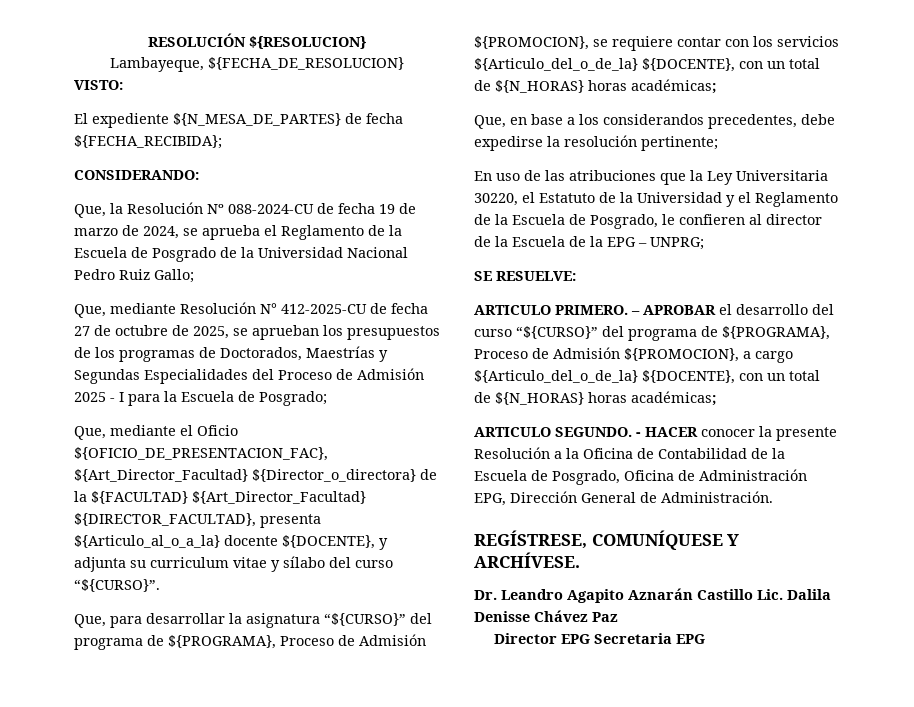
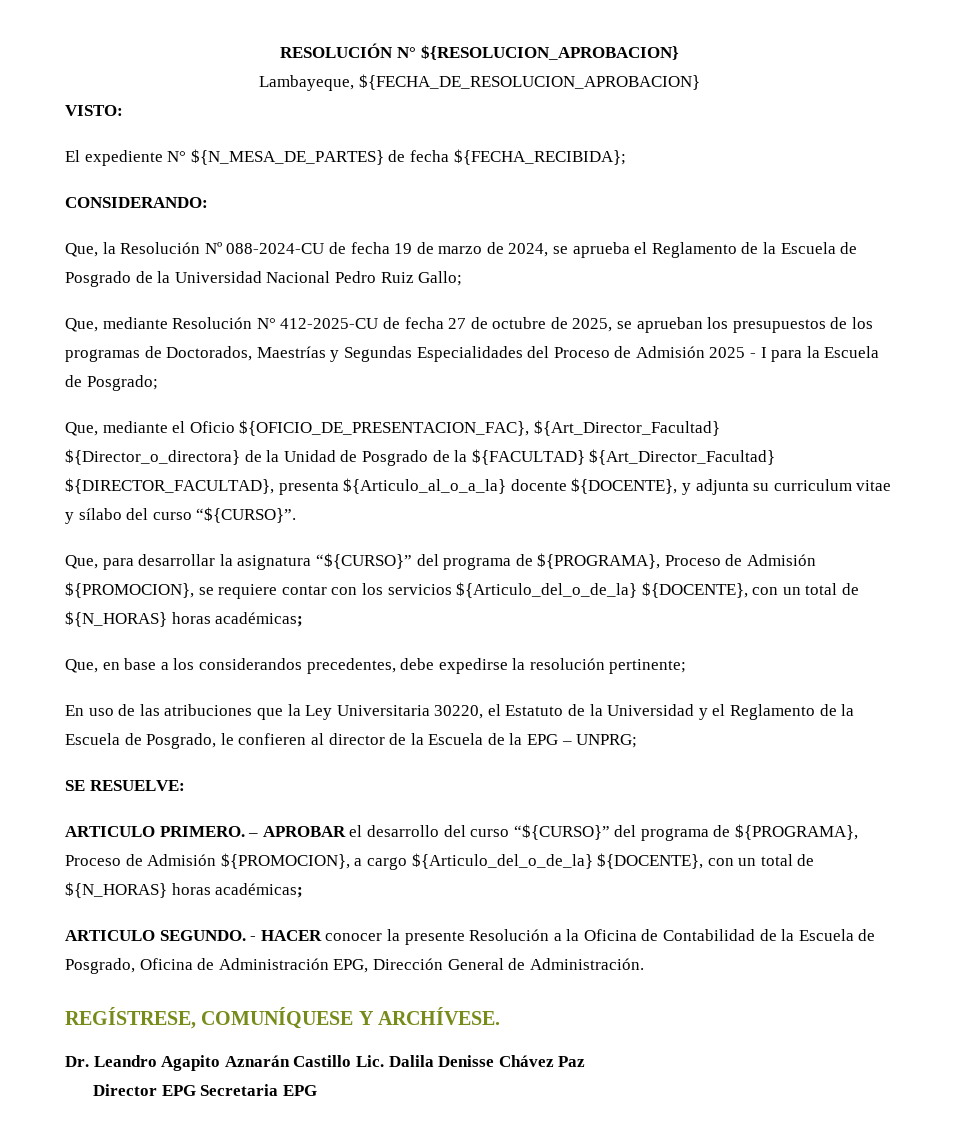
- RESOLUCIÓN ${RESOLUCION}
+ RESOLUCIÓN N° ${RESOLUCION_APROBACION}
- Lambayeque, ${FECHA_DE_RESOLUCION}
+ Lambayeque, ${FECHA_DE_RESOLUCION_APROBACION}
- El expediente ${N_MESA_DE_PARTES} de fecha ${FECHA_RECIBIDA};
+ El expediente N° ${N_MESA_DE_PARTES} de fecha ${FECHA_RECIBIDA};
- Que, mediante el Oficio ${OFICIO_DE_PRESENTACION_FAC}, ${Art_Director_Facultad} ${Director_o_directora} de la ${FACULTAD} ${Art_Director_Facultad} ${DIRECTOR_FACULTAD}, presenta ${Articulo_al_o_a_la} docente ${DOCENTE}, y adjunta su curriculum vitae y sílabo del curso “${CURSO}”.
+ Que, mediante el Oficio ${OFICIO_DE_PRESENTACION_FAC}, ${Art_Director_Facultad} ${Director_o_directora} de la Unidad de Posgrado de la ${FACULTAD} ${Art_Director_Facultad} ${DIRECTOR_FACULTAD}, presenta ${Articulo_al_o_a_la} docente ${DOCENTE}, y adjunta su curriculum vitae y sílabo del curso “${CURSO}”.

